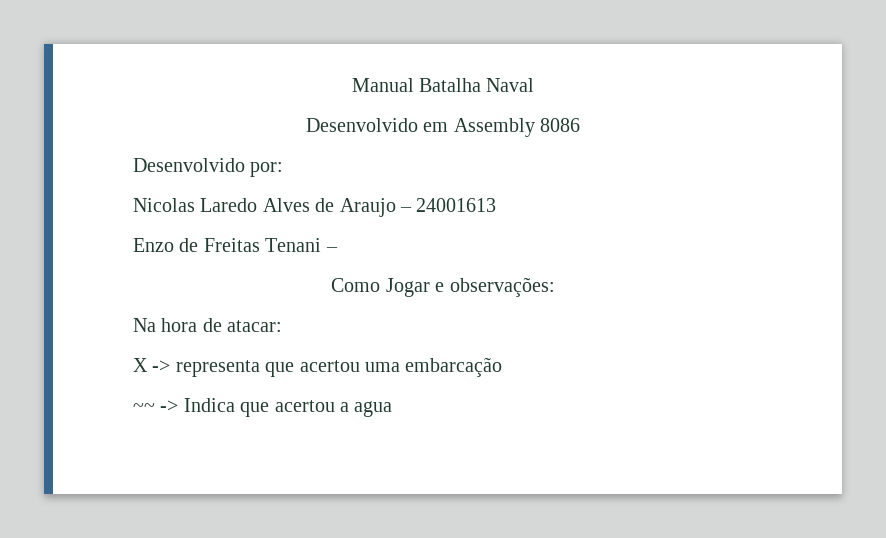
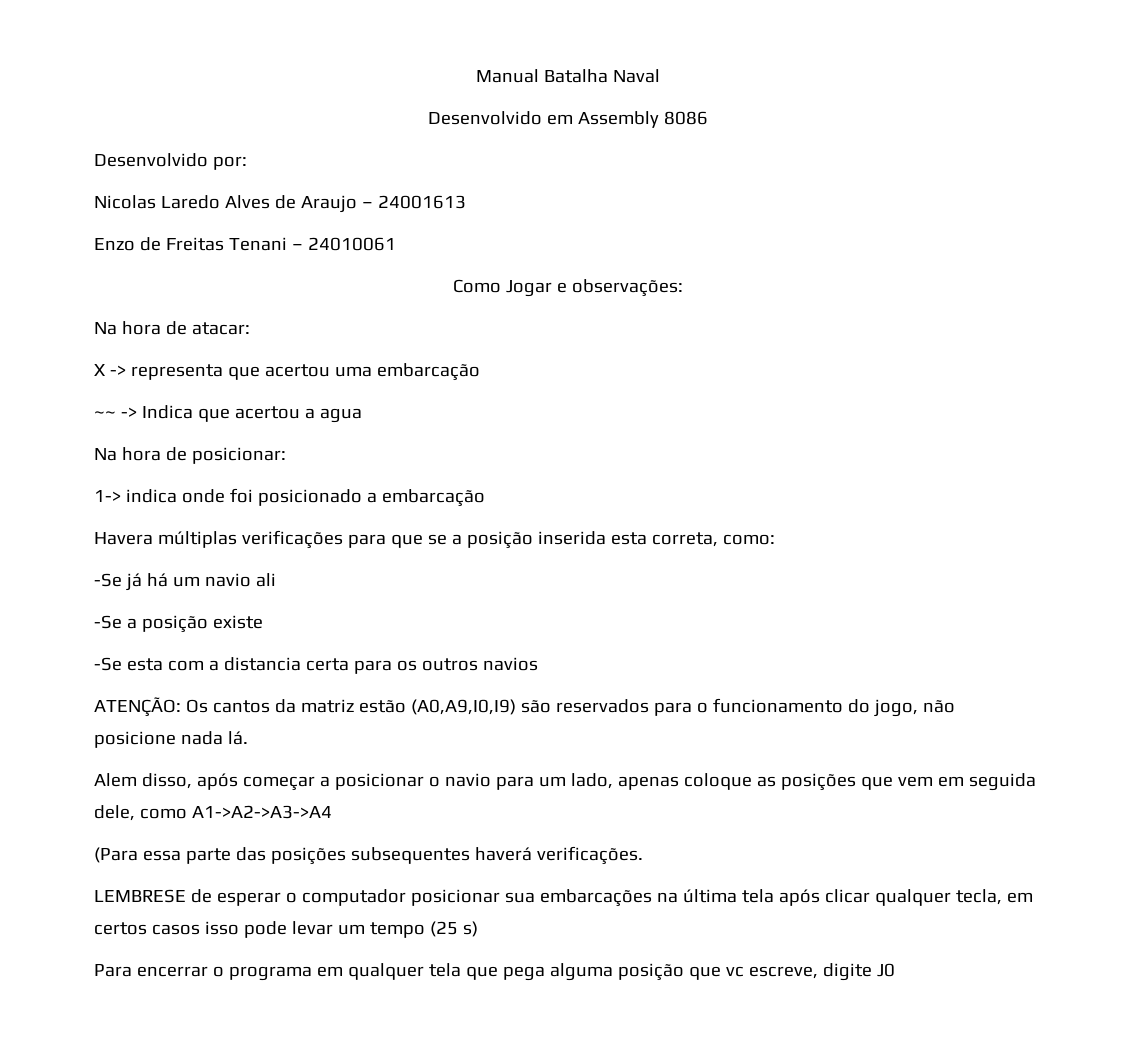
- Enzo de Freitas Tenani –
+ Enzo de Freitas Tenani – 24010061
+ Na hora de posicionar:
+ 1-> indica onde foi posicionado a embarcação
+ Havera múltiplas verificações para que se a posição inserida esta correta, como:
+ -Se já há um navio ali
+ -Se a posição existe
+ -Se esta com a distancia certa para os outros navios
+ ATENÇÃO: Os cantos da matriz estão (A0,A9,I0,I9) são reservados para o funcionamento do jogo, não posicione nada lá.
+ Alem disso, após começar a posicionar o navio para um lado, apenas coloque as posições que vem em seguida dele, como A1->A2->A3->A4
+ (Para essa parte das posições subsequentes haverá verificações.
+ LEMBRESE de esperar o computador posicionar sua embarcações na última tela após clicar qualquer tecla, em certos casos isso pode levar um tempo (25 s)
+ Para encerrar o programa em qualquer tela que pega alguma posição que vc escreve, digite J0

